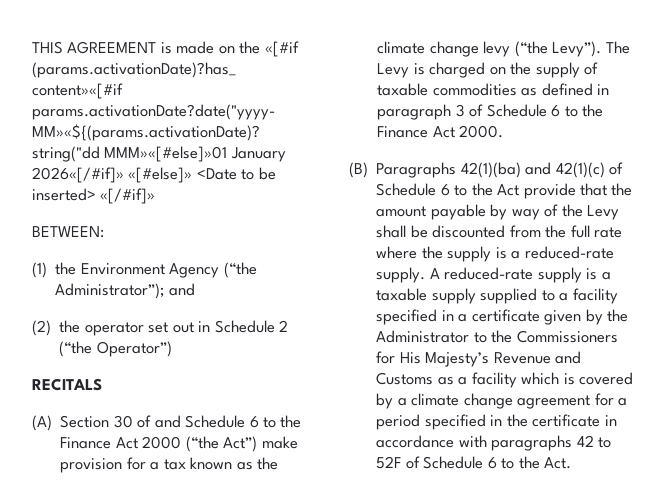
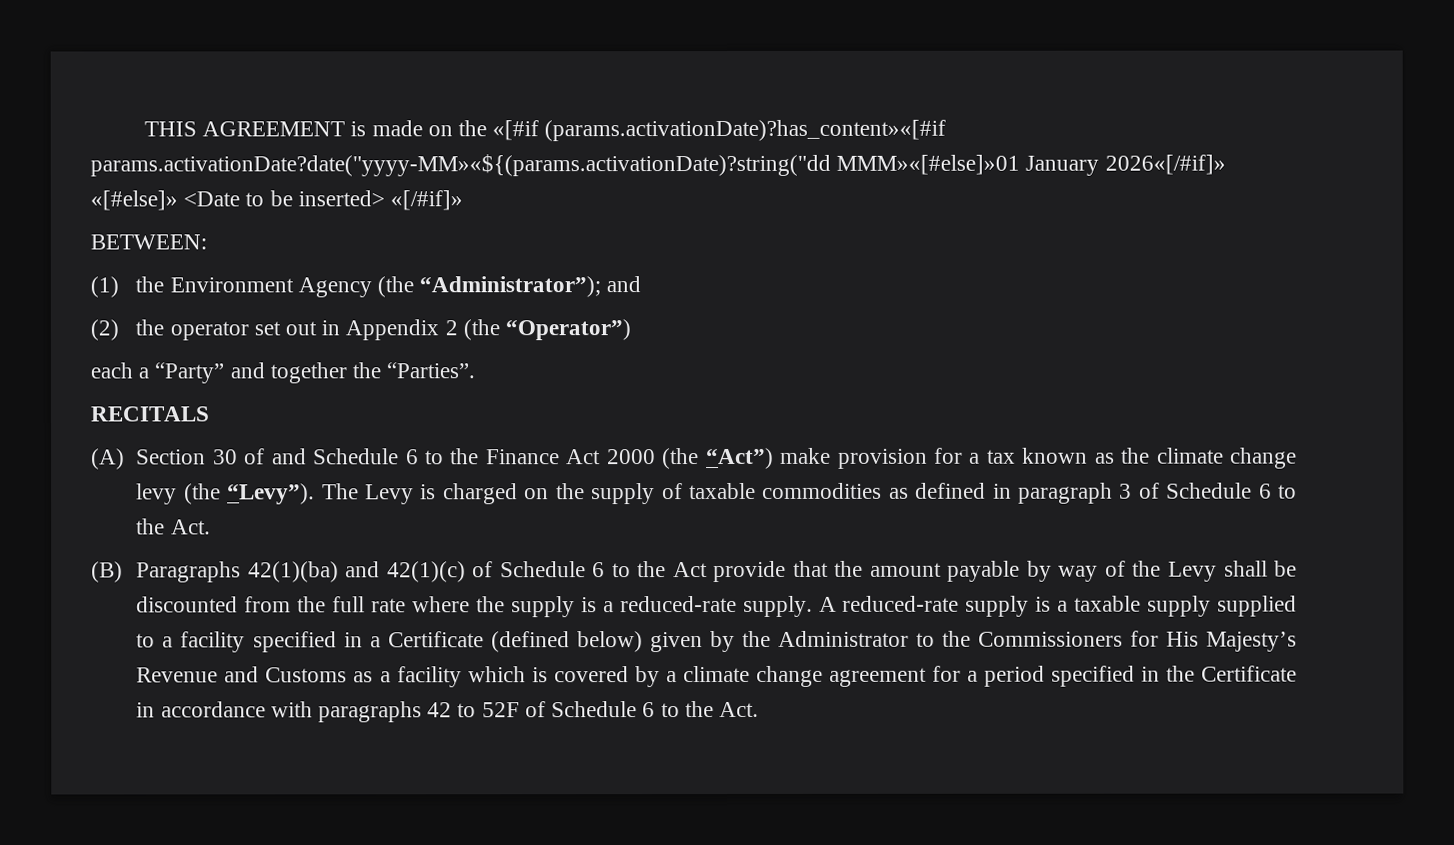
- (1) the Environment Agency (“the Administrator”); and
+ (1) the Environment Agency (the “Administrator”); and
- (2) the operator set out in Schedule 2 (“the Operator”)
+ (2) the operator set out in Appendix 2 (the “Operator”)
+ each a “Party” and together the “Parties”.
- (A) Section 30 of and Schedule 6 to the Finance Act 2000 (“the Act”) make provision for a tax known as the climate change levy (“the Levy”).
+ (A) Section 30 of and Schedule 6 to the Finance Act 2000 (the “Act”) make provision for a tax known as the climate change levy (the “Levy”).
- The Levy is charged on the supply of taxable commodities as defined in paragraph 3 of Schedule 6 to the Finance Act 2000.
+ The Levy is charged on the supply of taxable commodities as defined in paragraph 3 of Schedule 6 to the Act.
- A reduced-rate supply is a taxable supply supplied to a facility specified in a certificate given by the Administrator to the Commissioners for His Majesty’s Revenue and Customs as a facility which is covered by a climate change agreement for a period specified in the certificate in accordance with paragraphs 42 to 52F of Schedule 6 to the Act.
+ A reduced-rate supply is a taxable supply supplied to a facility specified in a Certificate (defined below) given by the Administrator to the Commissioners for His Majesty’s Revenue and Customs as a facility which is covered by a climate change agreement for a period specified in the Certificate in accordance with paragraphs 42 to 52F of Schedule 6 to the Act.

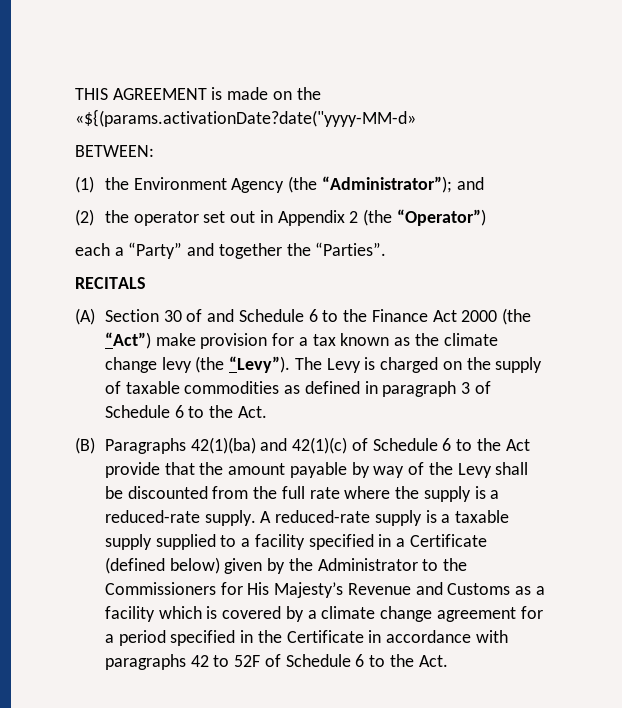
- THIS AGREEMENT is made on the «[#if (params.activationDate)?has_content»«[#if params.activationDate?date("yyyy-MM»«${(params.activationDate)?string("dd MMM»«[#else]»01 January 2026«[/#if]» «[#else]» <Date to be inserted> «[/#if]»
+ THIS AGREEMENT is made on the «${(params.activationDate?date("yyyy-MM-d»

